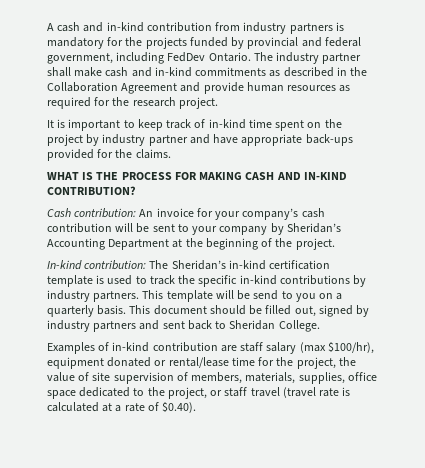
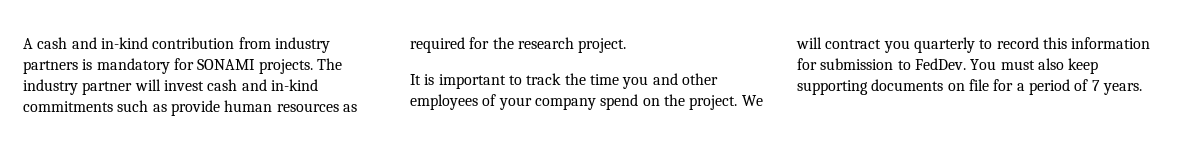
- A cash and in-kind contribution from industry partners is mandatory for the projects funded by provincial and federal government, including FedDev Ontario.
+ A cash and in-kind contribution from industry partners is mandatory for SONAMI projects.
- The industry partner shall make cash and in-kind commitments as described in the Collaboration Agreement and provide human resources as required for the research project.
+ The industry partner will invest cash and in-kind commitments such as provide human resources as required for the research project.
- It is important to keep track of in-kind time spent on the project by industry partner and have appropriate back-ups provided for the claims.
- WHAT IS THE PROCESS FOR MAKING CASH AND IN-KIND CONTRIBUTION?
- Cash contribution: An invoice for your company’s cash contribution will be sent to your company by Sheridan’s Accounting Department at the beginning of the project.
- In-kind contribution: The Sheridan’s in-kind certification template is used to track the specific in-kind contributions by industry partners. This template will be send to you on a quarterly basis. This document should be filled out, signed by industry partners and sent back to Sheridan College.
- Examples of in-kind contribution are staff salary (max $100/hr), equipment donated or rental/lease time for the project, the value of site supervision of members, materials, supplies, office space dedicated to the project, or staff travel (travel rate is calculated at a rate of $0.40).
+ It is important to track the time you and other employees of your company spend on the project. We will contract you quarterly to record this information for submission to FedDev. You must also keep supporting documents on file for a period of 7 years.

